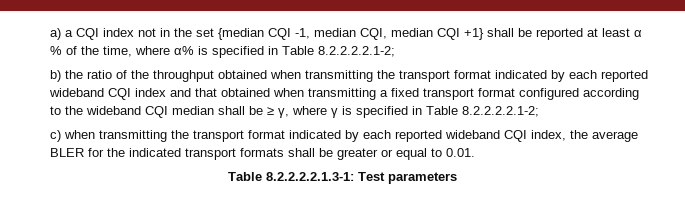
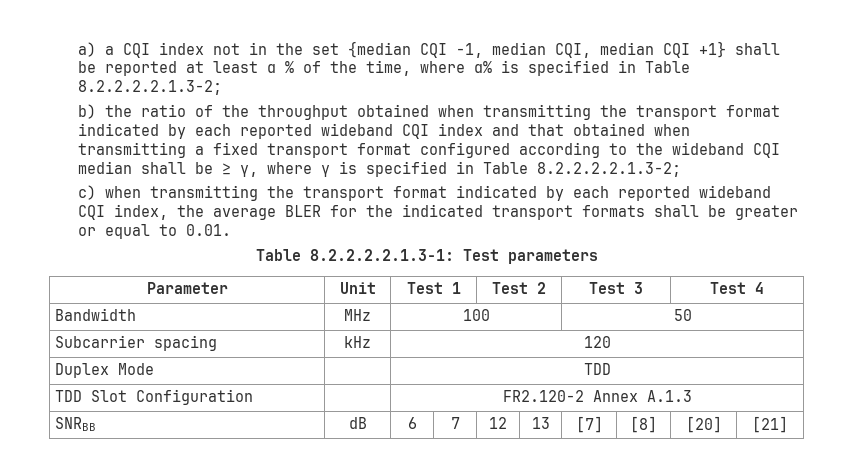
- a) a CQI index not in the set {median CQI -1, median CQI, median CQI +1} shall be reported at least α % of the time, where α% is specified in Table 8.2.2.2.2.1-2;
+ a) a CQI index not in the set {median CQI -1, median CQI, median CQI +1} shall be reported at least α % of the time, where α% is specified in Table 8.2.2.2.2.1.3-2;
- b) the ratio of the throughput obtained when transmitting the transport format indicated by each reported wideband CQI index and that obtained when transmitting a fixed transport format configured according to the wideband CQI median shall be ≥ γ, where γ is specified in Table 8.2.2.2.2.1-2;
+ b) the ratio of the throughput obtained when transmitting the transport format indicated by each reported wideband CQI index and that obtained when transmitting a fixed transport format configured according to the wideband CQI median shall be ≥ γ, where γ is specified in Table 8.2.2.2.2.1.3-2;
+ Parameter | Unit | Test 1 | Test 2 | Test 3 | Test 4
+ Bandwidth | MHz | 100 | 50
+ Subcarrier spacing | kHz | 120
+ Duplex Mode | | TDD
+ TDD Slot Configuration | | FR2.120-2 Annex A.1.3
+ SNRBB | dB | 6 | 7 | 12 | 13 | [7] | [8] | [20] | [21]

